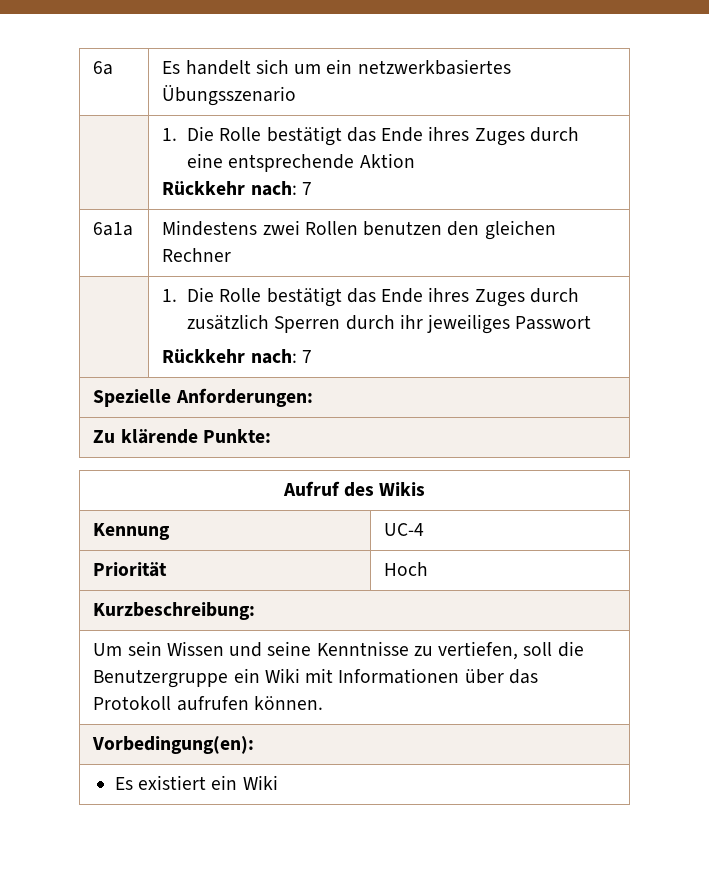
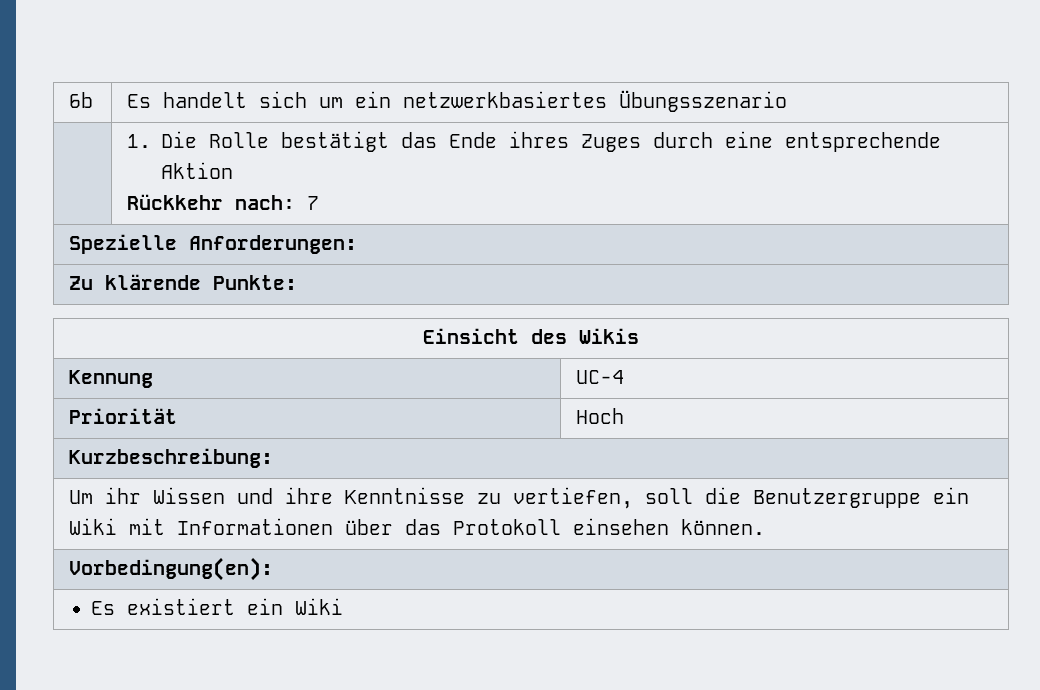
- 6a | Es handelt sich um ein netzwerkbasiertes Übungsszenario
+ 6b | Es handelt sich um ein netzwerkbasiertes Übungsszenario
- 6a1a | Mindestens zwei Rollen benutzen den gleichen Rechner
- | 1. Die Rolle bestätigt das Ende ihres Zuges durch zusätzlich Sperren durch ihr jeweiliges Passwort
- Rückkehr nach: 7
- Aufruf des Wikis
+ Einsicht des Wikis
- Um sein Wissen und seine Kenntnisse zu vertiefen, soll die Benutzergruppe ein Wiki mit Informationen über das Protokoll aufrufen können.
+ Um ihr Wissen und ihre Kenntnisse zu vertiefen, soll die Benutzergruppe ein Wiki mit Informationen über das Protokoll einsehen können.

